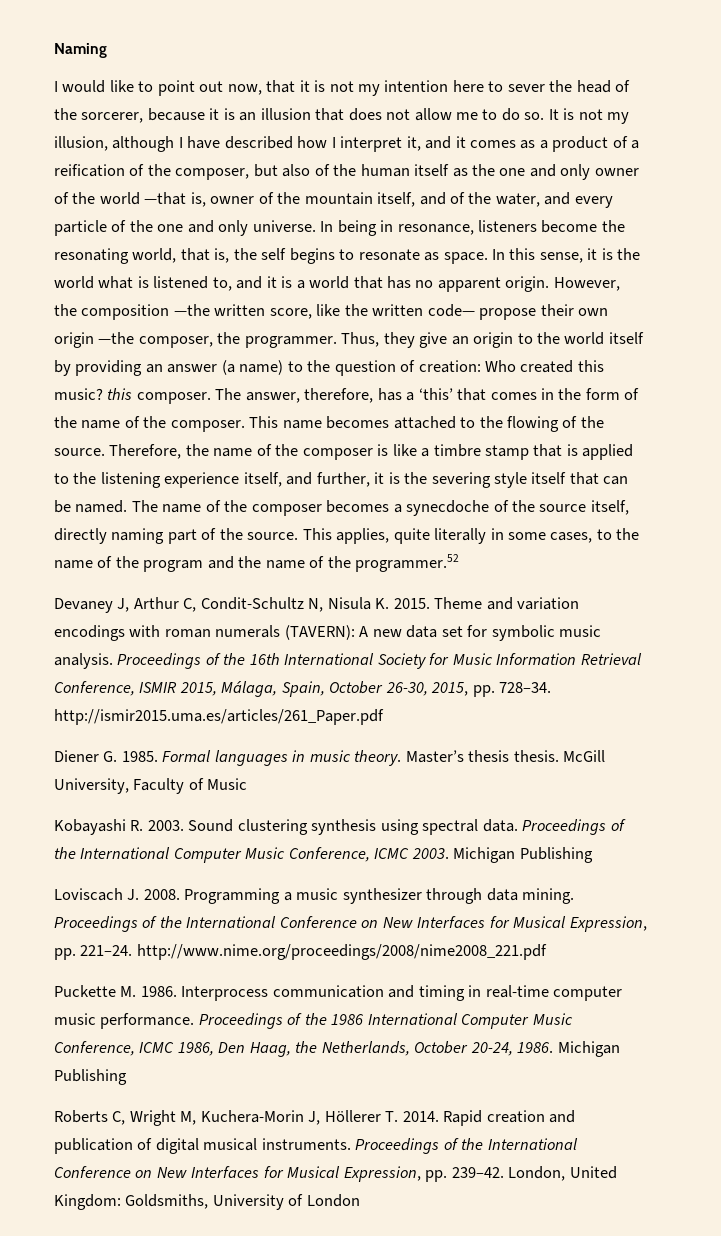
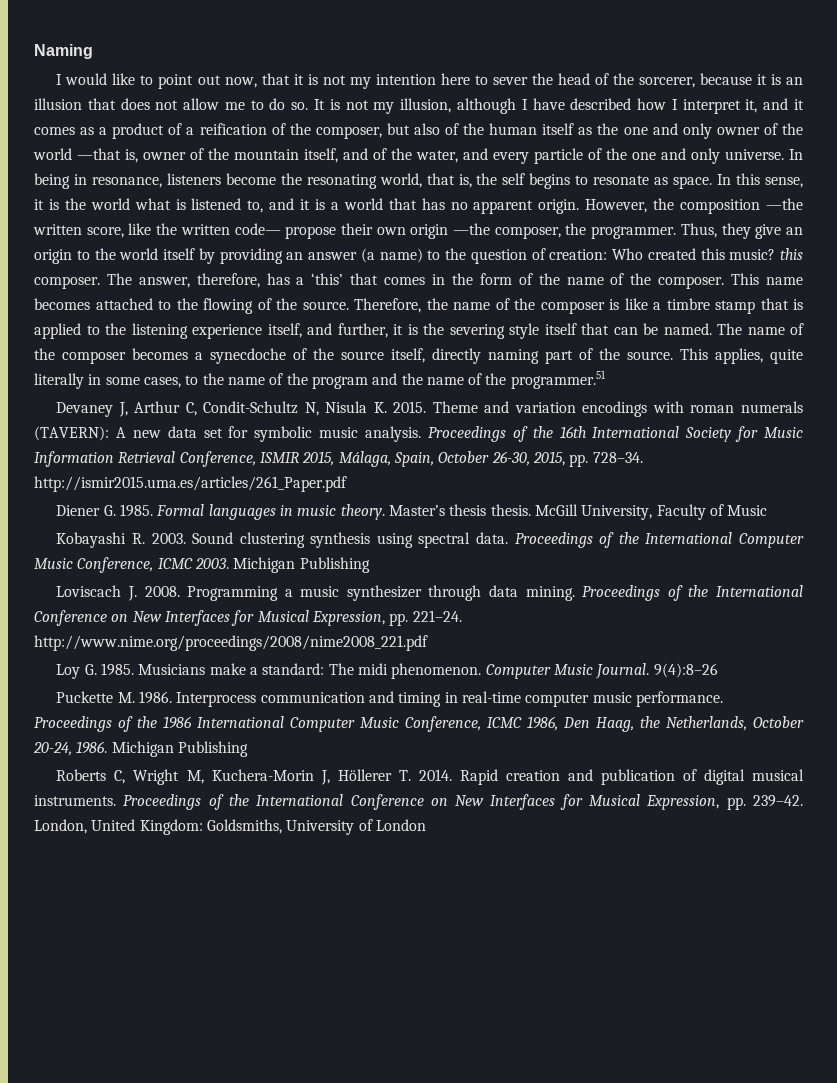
- This applies, quite literally in some cases, to the name of the program and the name of the programmer.52
+ This applies, quite literally in some cases, to the name of the program and the name of the programmer.51
+ Loy G. 1985. Musicians make a standard: The midi phenomenon. Computer Music Journal. 9(4):8–26

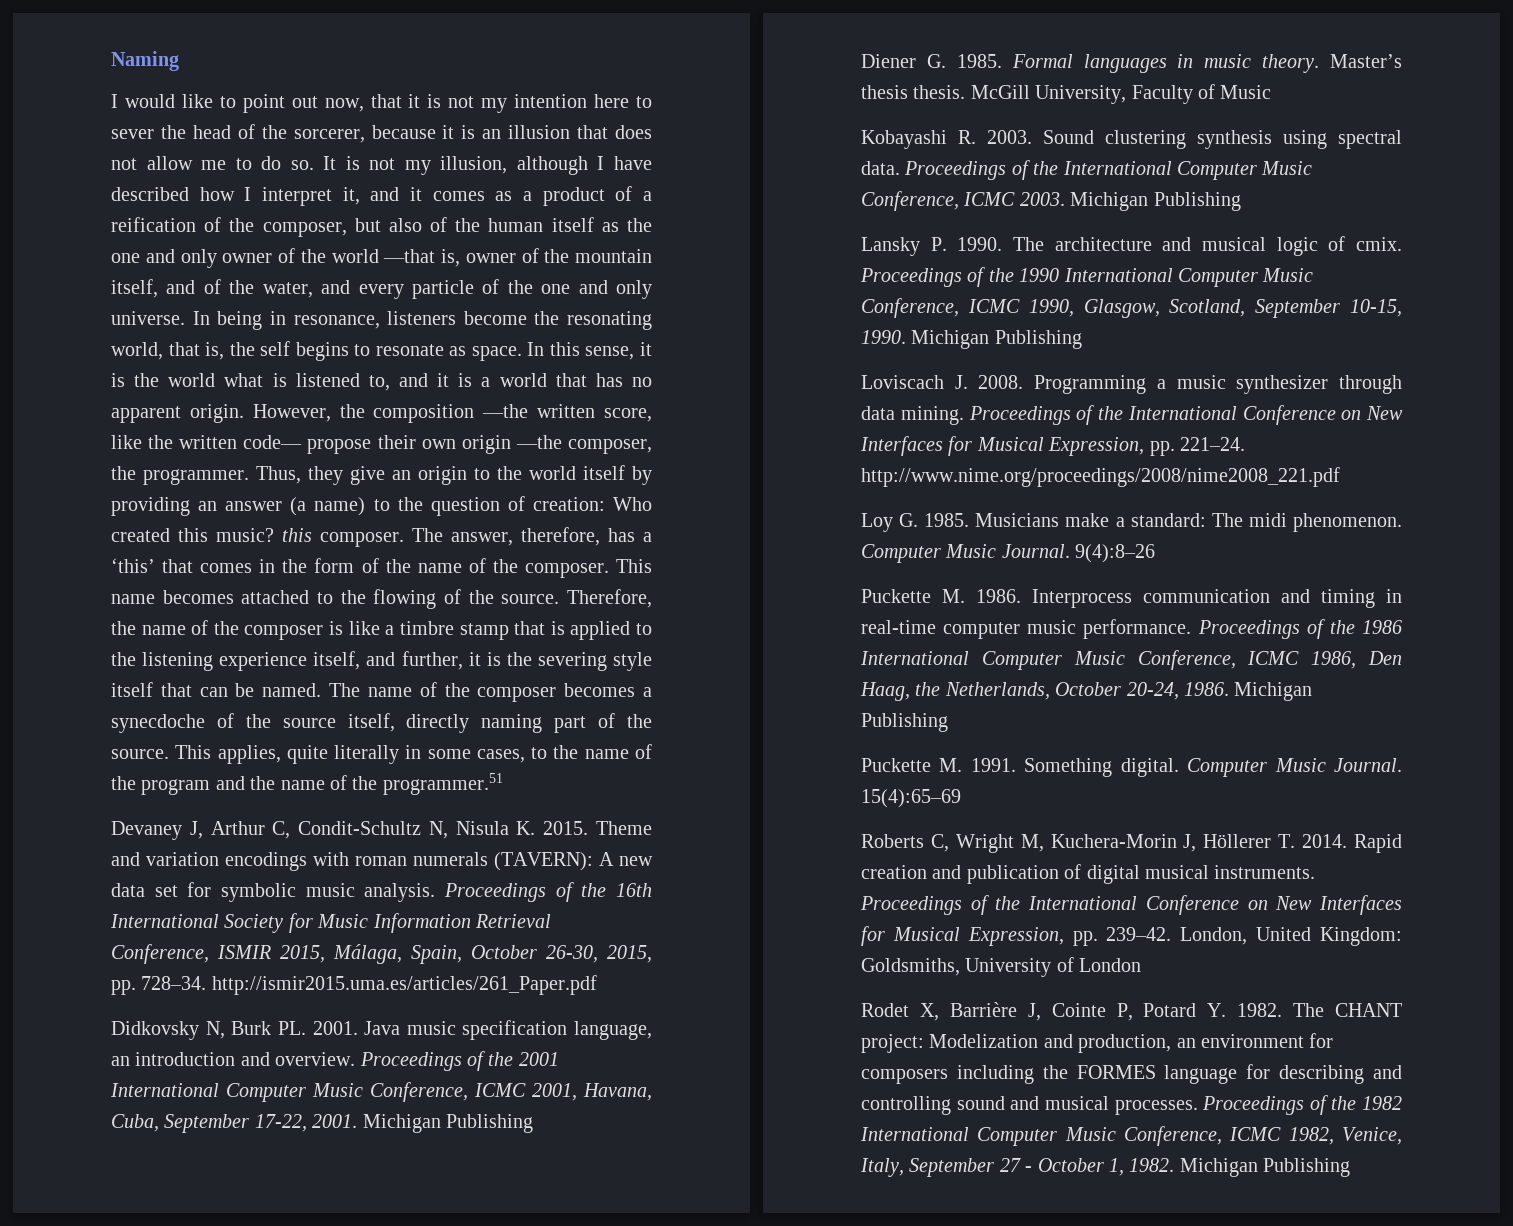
+ Didkovsky N, Burk PL. 2001. Java music specification language, an introduction and overview. Proceedings of the 2001 International Computer Music Conference, ICMC 2001, Havana, Cuba, September 17-22, 2001. Michigan Publishing
+ Lansky P. 1990. The architecture and musical logic of cmix. Proceedings of the 1990 International Computer Music Conference, ICMC 1990, Glasgow, Scotland, September 10-15, 1990. Michigan Publishing
+ Puckette M. 1991. Something digital. Computer Music Journal. 15(4):65–69
+ Rodet X, Barrière J, Cointe P, Potard Y. 1982. The CHANT project: Modelization and production, an environment for composers including the FORMES language for describing and controlling sound and musical processes. Proceedings of the 1982 International Computer Music Conference, ICMC 1982, Venice, Italy, September 27 - October 1, 1982. Michigan Publishing

